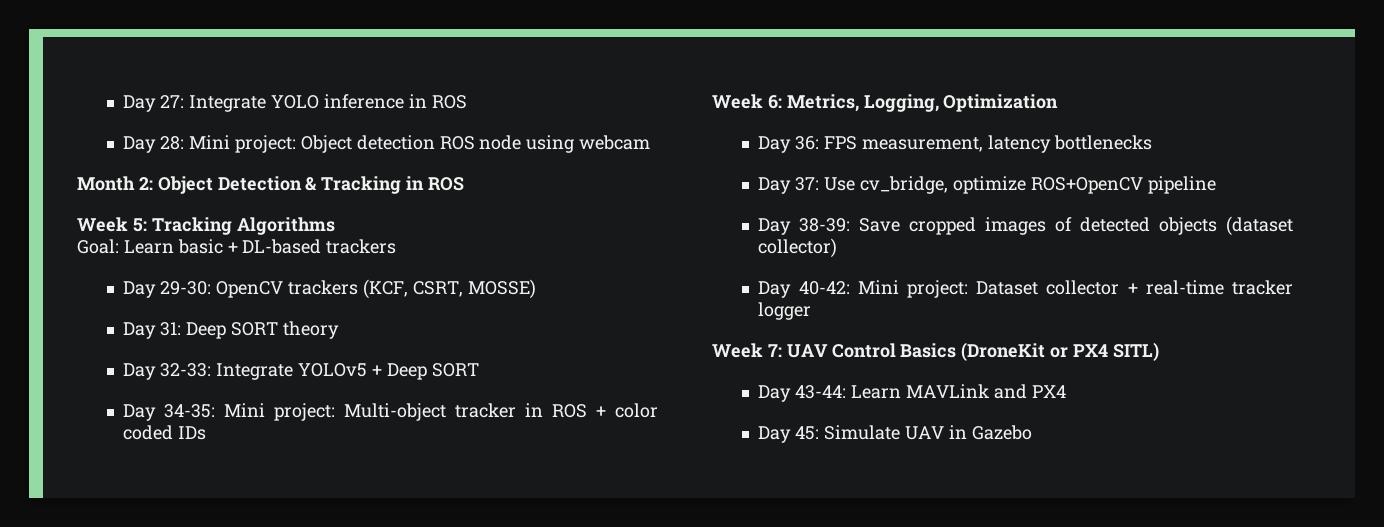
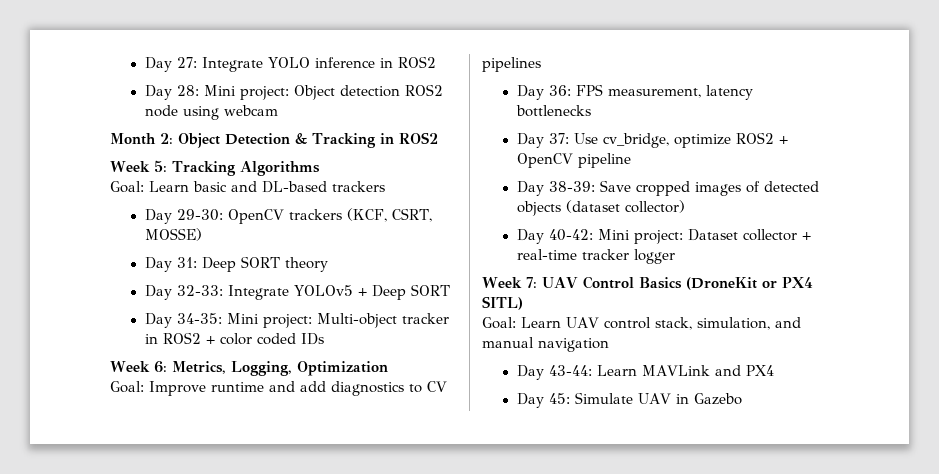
- Day 27: Integrate YOLO inference in ROS
+ Day 27: Integrate YOLO inference in ROS2
- Day 28: Mini project: Object detection ROS node using webcam
+ Day 28: Mini project: Object detection ROS2 node using webcam
- Month 2: Object Detection & Tracking in ROS
+ Month 2: Object Detection & Tracking in ROS2
- Goal: Learn basic + DL-based trackers
+ Goal: Learn basic and DL-based trackers
- Day 34-35: Mini project: Multi-object tracker in ROS + color coded IDs
+ Day 34-35: Mini project: Multi-object tracker in ROS2 + color coded IDs
+ Goal: Improve runtime and add diagnostics to CV pipelines
- Day 37: Use cv_bridge, optimize ROS+OpenCV pipeline
+ Day 37: Use cv_bridge, optimize ROS2 + OpenCV pipeline
+ Goal: Learn UAV control stack, simulation, and manual navigation

